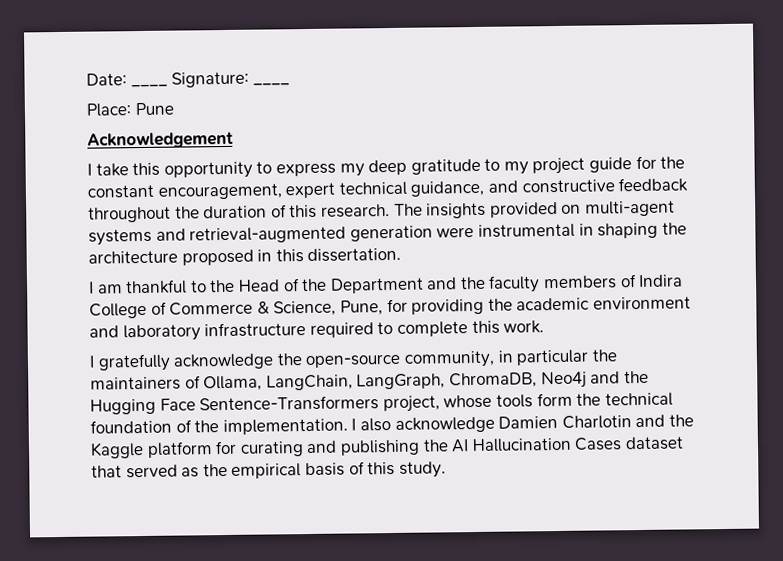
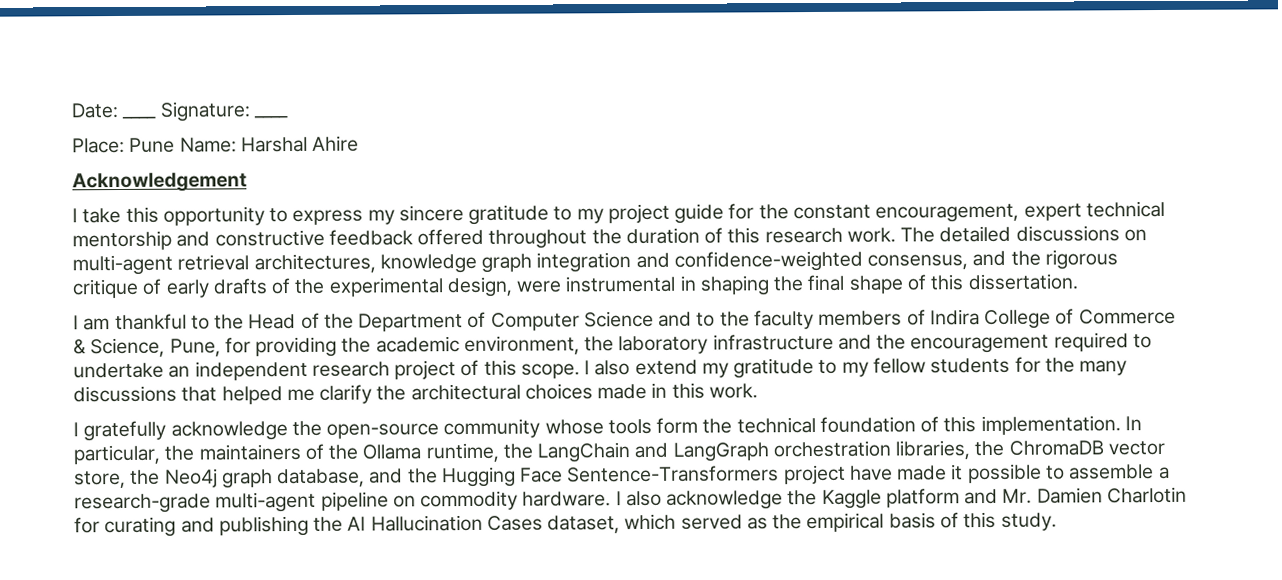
- Place: Pune
+ Place: Pune Name: Harshal Ahire
- I take this opportunity to express my deep gratitude to my project guide for the constant encouragement, expert technical guidance, and constructive feedback throughout the duration of this research. The insights provided on multi-agent systems and retrieval-augmented generation were instrumental in shaping the architecture proposed in this dissertation.
+ I take this opportunity to express my sincere gratitude to my project guide for the constant encouragement, expert technical mentorship and constructive feedback offered throughout the duration of this research work. The detailed discussions on multi-agent retrieval architectures, knowledge graph integration and confidence-weighted consensus, and the rigorous critique of early drafts of the experimental design, were instrumental in shaping the final shape of this dissertation.
- I am thankful to the Head of the Department and the faculty members of Indira College of Commerce & Science, Pune, for providing the academic environment and laboratory infrastructure required to complete this work.
+ I am thankful to the Head of the Department of Computer Science and to the faculty members of Indira College of Commerce & Science, Pune, for providing the academic environment, the laboratory infrastructure and the encouragement required to undertake an independent research project of this scope. I also extend my gratitude to my fellow students for the many discussions that helped me clarify the architectural choices made in this work.
- I gratefully acknowledge the open-source community, in particular the maintainers of Ollama, LangChain, LangGraph, ChromaDB, Neo4j and the Hugging Face Sentence-Transformers project, whose tools form the technical foundation of the implementation. I also acknowledge Damien Charlotin and the Kaggle platform for curating and publishing the AI Hallucination Cases dataset that served as the empirical basis of this study.
+ I gratefully acknowledge the open-source community whose tools form the technical foundation of this implementation. In particular, the maintainers of the Ollama runtime, the LangChain and LangGraph orchestration libraries, the ChromaDB vector store, the Neo4j graph database, and the Hugging Face Sentence-Transformers project have made it possible to assemble a research-grade multi-agent pipeline on commodity hardware. I also acknowledge the Kaggle platform and Mr. Damien Charlotin for curating and publishing the AI Hallucination Cases dataset, which served as the empirical basis of this study.

